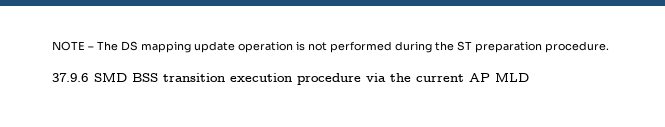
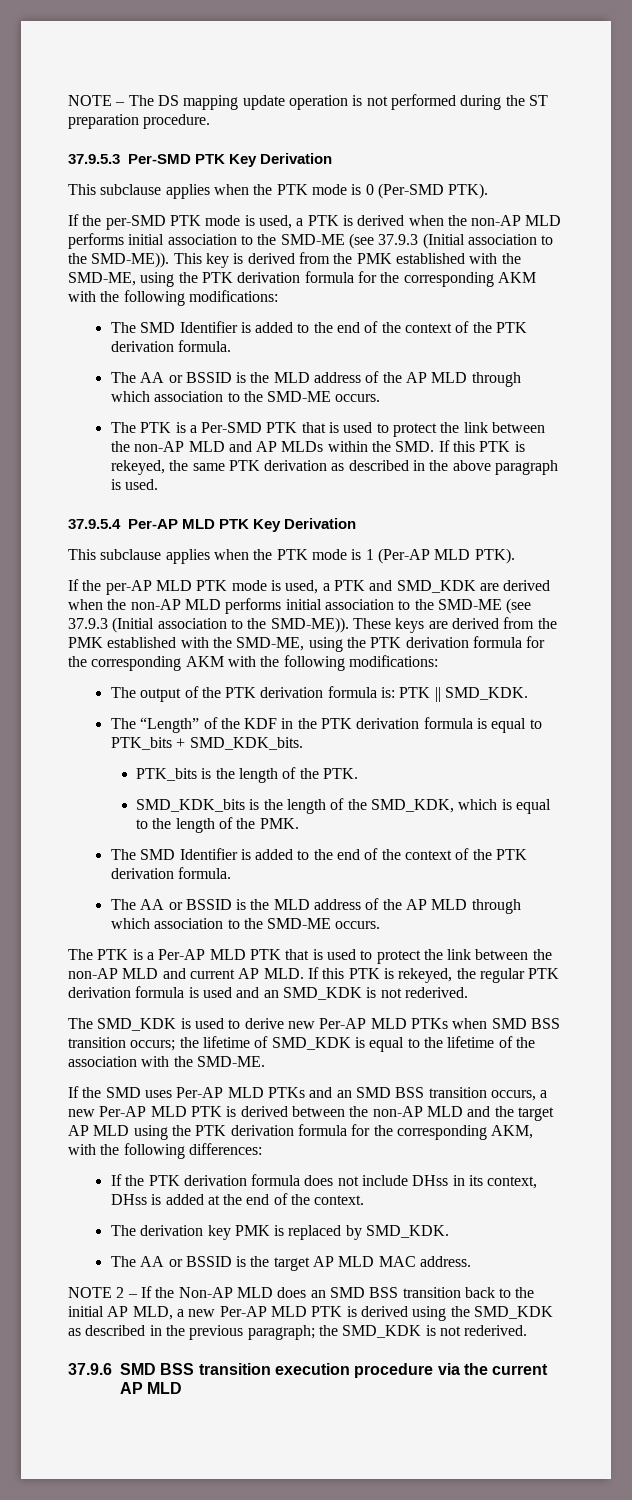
+ 37.9.5.3 Per-SMD PTK Key Derivation
+ This subclause applies when the PTK mode is 0 (Per-SMD PTK).
+ If the per-SMD PTK mode is used, a PTK is derived when the non-AP MLD performs initial association to the SMD-ME (see 37.9.3 (Initial association to the SMD-ME)). This key is derived from the PMK established with the SMD-ME, using the PTK derivation formula for the corresponding AKM with the following modifications:
+ The SMD Identifier is added to the end of the context of the PTK derivation formula.
+ The AA or BSSID is the MLD address of the AP MLD through which association to the SMD-ME occurs.
+ The PTK is a Per-SMD PTK that is used to protect the link between the non-AP MLD and AP MLDs within the SMD. If this PTK is rekeyed, the same PTK derivation as described in the above paragraph is used.
+ 37.9.5.4 Per-AP MLD PTK Key Derivation
+ This subclause applies when the PTK mode is 1 (Per-AP MLD PTK).
+ If the per-AP MLD PTK mode is used, a PTK and SMD_KDK are derived when the non-AP MLD performs initial association to the SMD-ME (see 37.9.3 (Initial association to the SMD-ME)). These keys are derived from the PMK established with the SMD-ME, using the PTK derivation formula for the corresponding AKM with the following modifications:
+ The output of the PTK derivation formula is: PTK || SMD_KDK.
+ The “Length” of the KDF in the PTK derivation formula is equal to PTK_bits + SMD_KDK_bits.
+ PTK_bits is the length of the PTK.
+ SMD_KDK_bits is the length of the SMD_KDK, which is equal to the length of the PMK.
+ The SMD Identifier is added to the end of the context of the PTK derivation formula.
+ The AA or BSSID is the MLD address of the AP MLD through which association to the SMD-ME occurs.
+ The PTK is a Per-AP MLD PTK that is used to protect the link between the non-AP MLD and current AP MLD. If this PTK is rekeyed, the regular PTK derivation formula is used and an SMD_KDK is not rederived.
+ The SMD_KDK is used to derive new Per-AP MLD PTKs when SMD BSS transition occurs; the lifetime of SMD_KDK is equal to the lifetime of the association with the SMD-ME.
+ If the SMD uses Per-AP MLD PTKs and an SMD BSS transition occurs, a new Per-AP MLD PTK is derived between the non-AP MLD and the target AP MLD using the PTK derivation formula for the corresponding AKM, with the following differences:
+ If the PTK derivation formula does not include DHss in its context, DHss is added at the end of the context.
+ The derivation key PMK is replaced by SMD_KDK.
+ The AA or BSSID is the target AP MLD MAC address.
+ NOTE 2 – If the Non-AP MLD does an SMD BSS transition back to the initial AP MLD, a new Per-AP MLD PTK is derived using the SMD_KDK as described in the previous paragraph; the SMD_KDK is not rederived.

